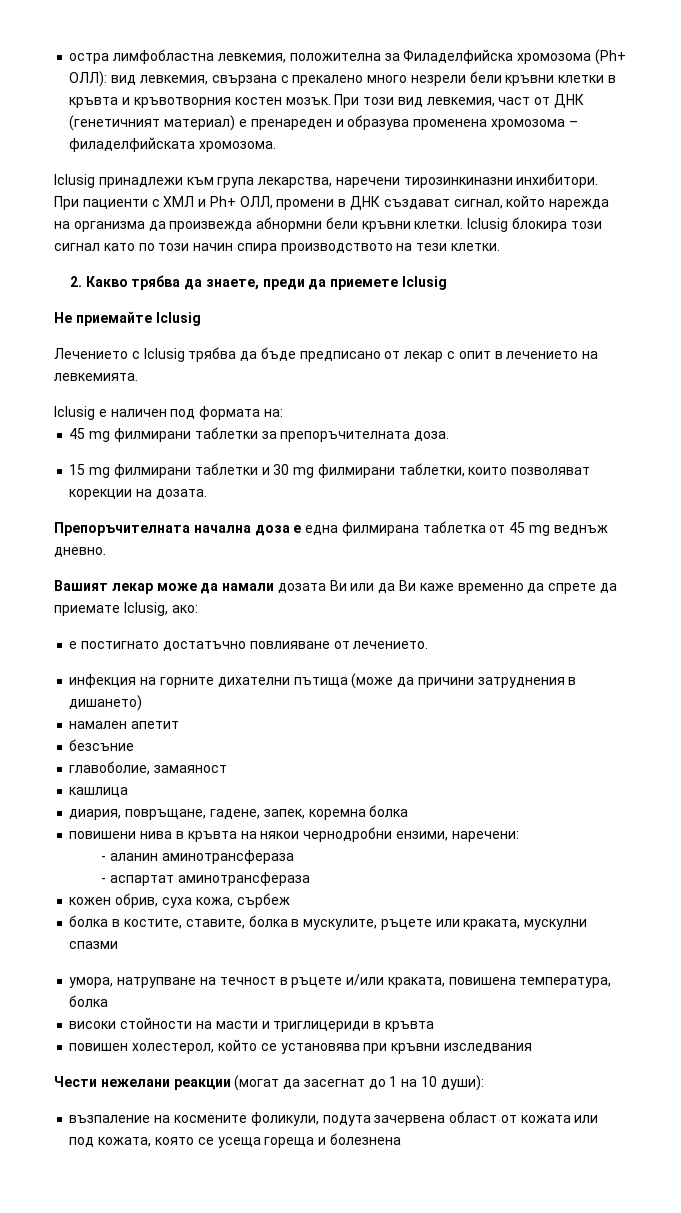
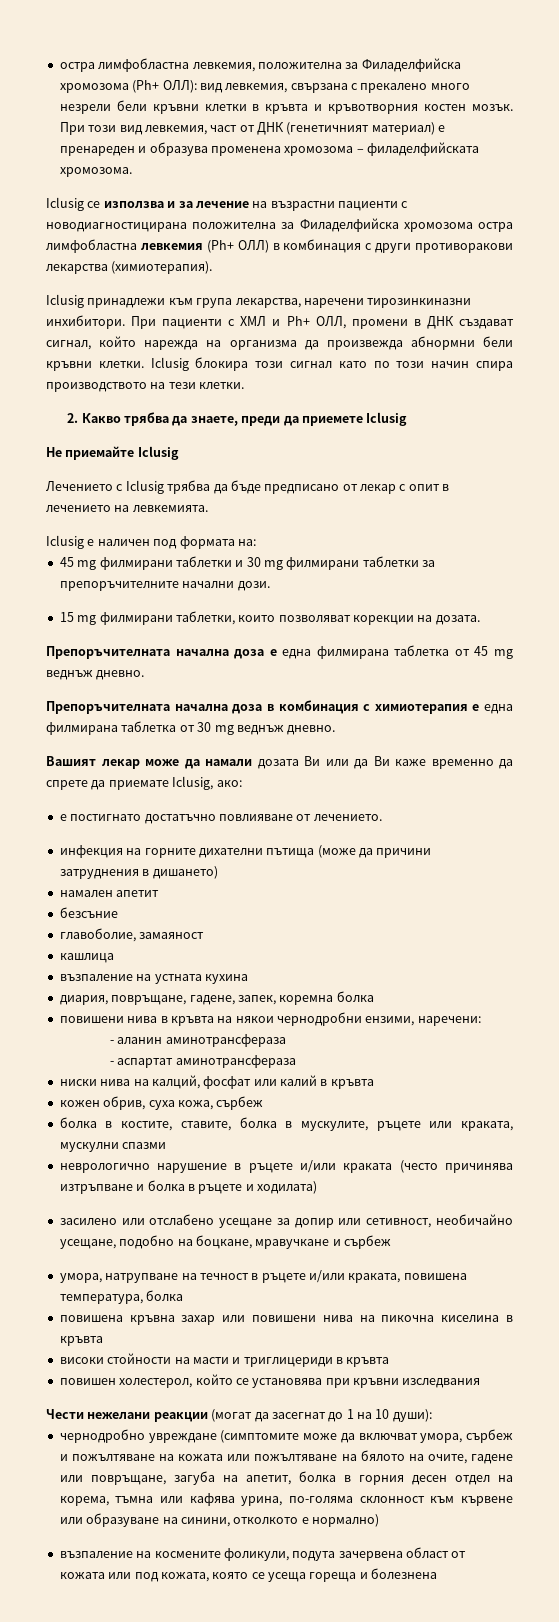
+ Iclusig се използва и за лечение на възрастни пациенти с новодиагностицирана положителна за Филаделфийска хромозома остра лимфобластна левкемия (Ph+ ОЛЛ) в комбинация с други противоракови лекарства (химиотерапия).
- 45 mg филмирани таблетки за препоръчителната доза.
- 15 mg филмирани таблетки и 30 mg филмирани таблетки, които позволяват корекции на дозата.
+ 45 mg филмирани таблетки и 30 mg филмирани таблетки за препоръчителните начални дози.
+ 15 mg филмирани таблетки, които позволяват корекции на дозата.
+ Препоръчителната начална доза в комбинация с химиотерапия е една филмирана таблетка от 30 mg веднъж дневно.
+ възпаление на устната кухина
+ ниски нива на калций, фосфат или калий в кръвта
+ неврологично нарушение в ръцете и/или краката (често причинява изтръпване и болка в ръцете и ходилата)
+ засилено или отслабено усещане за допир или сетивност, необичайно усещане, подобно на боцкане, мравучкане и сърбеж
+ повишена кръвна захар или повишени нива на пикочна киселина в кръвта
+ чернодробно увреждане (симптомите може да включват умора, сърбеж и пожълтяване на кожата или пожълтяване на бялото на очите, гадене или повръщане, загуба на апетит, болка в горния десен отдел на корема, тъмна или кафява урина, по-голяма склонност към кървене или образуване на синини, отколкото е нормално)

